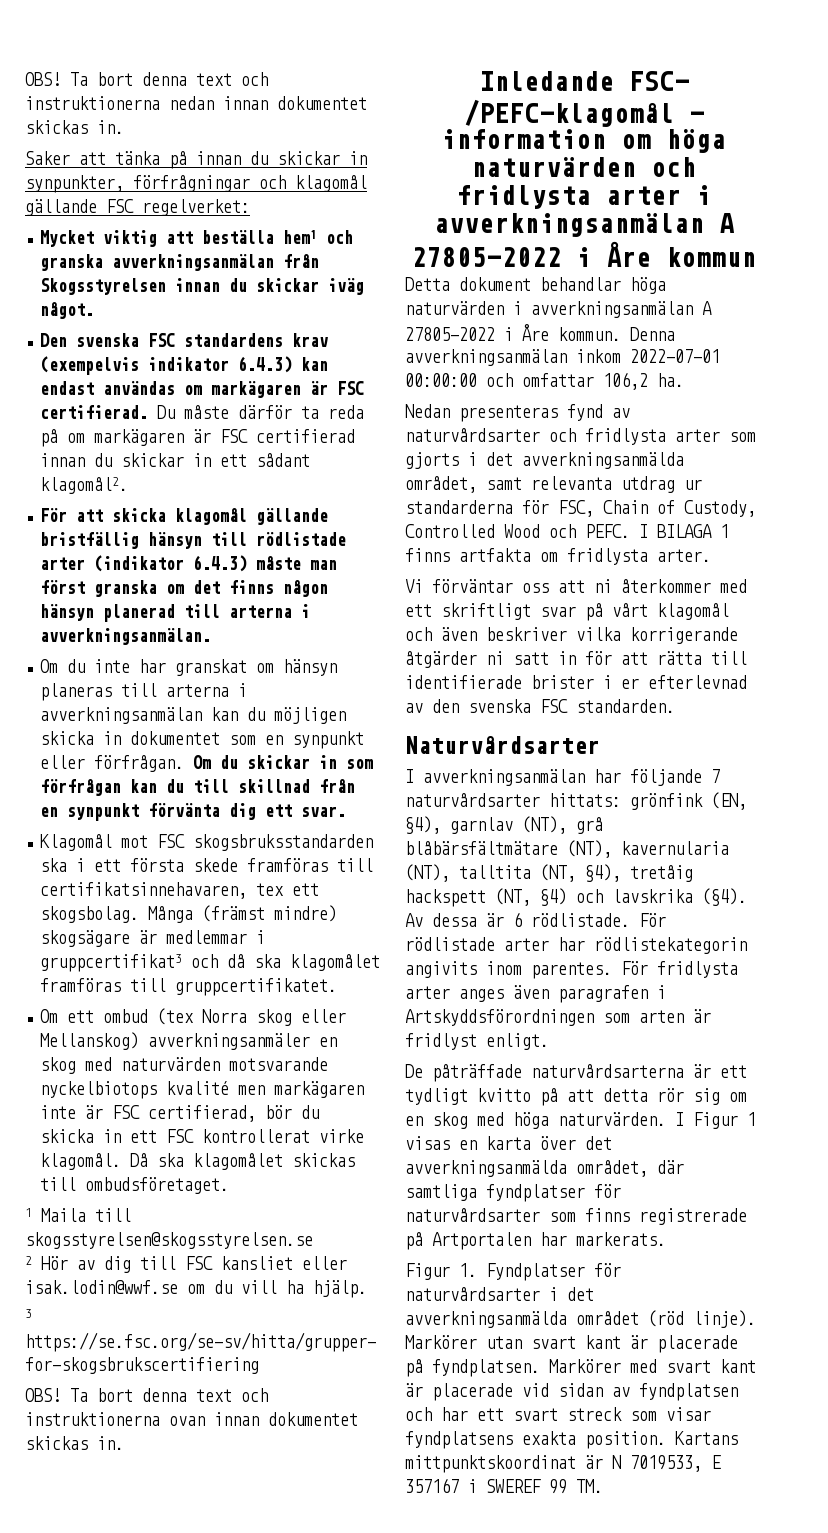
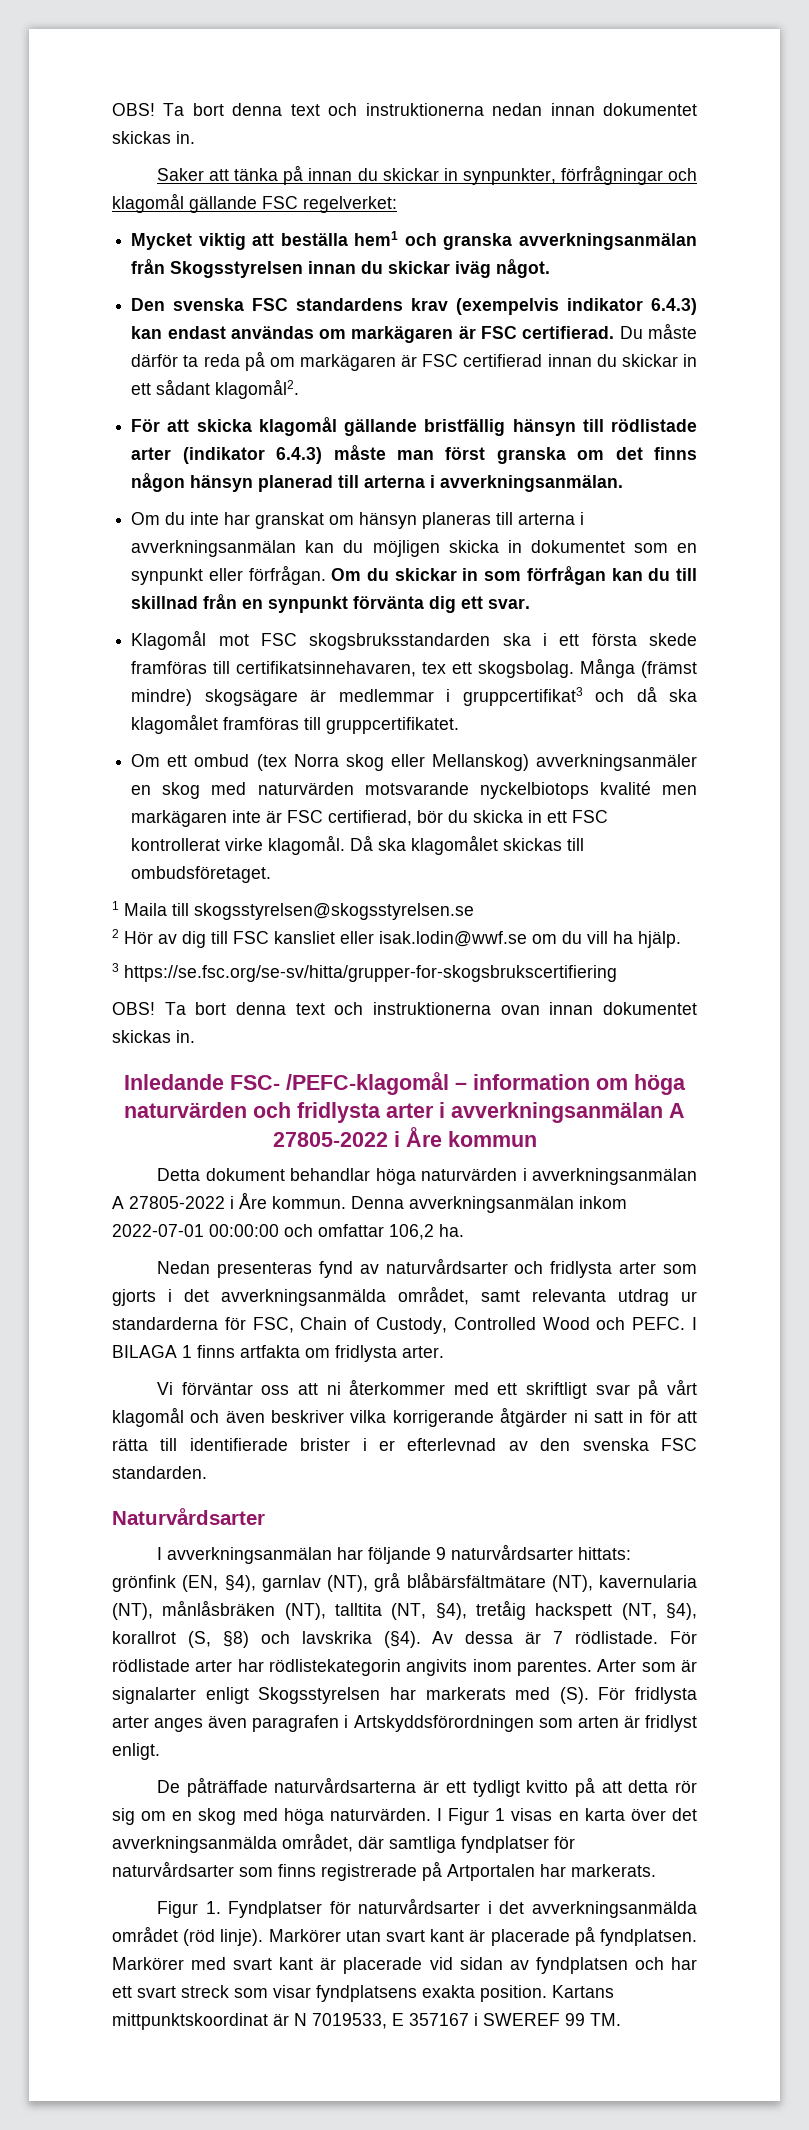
- I avverkningsanmälan har följande 7 naturvårdsarter hittats: grönfink (EN, §4), garnlav (NT), grå blåbärsfältmätare (NT), kavernularia (NT), talltita (NT, §4), tretåig hackspett (NT, §4) och lavskrika (§4).
+ I avverkningsanmälan har följande 9 naturvårdsarter hittats: grönfink (EN, §4), garnlav (NT), grå blåbärsfältmätare (NT), kavernularia (NT), månlåsbräken (NT), talltita (NT, §4), tretåig hackspett (NT, §4), korallrot (S, §8) och lavskrika (§4).
- Av dessa är 6 rödlistade.
+ Av dessa är 7 rödlistade.
- För fridlysta arter anges även paragrafen i Artskyddsförordningen som arten är fridlyst enligt.
+ Arter som är signalarter enligt Skogsstyrelsen har markerats med (S). För fridlysta arter anges även paragrafen i Artskyddsförordningen som arten är fridlyst enligt.

